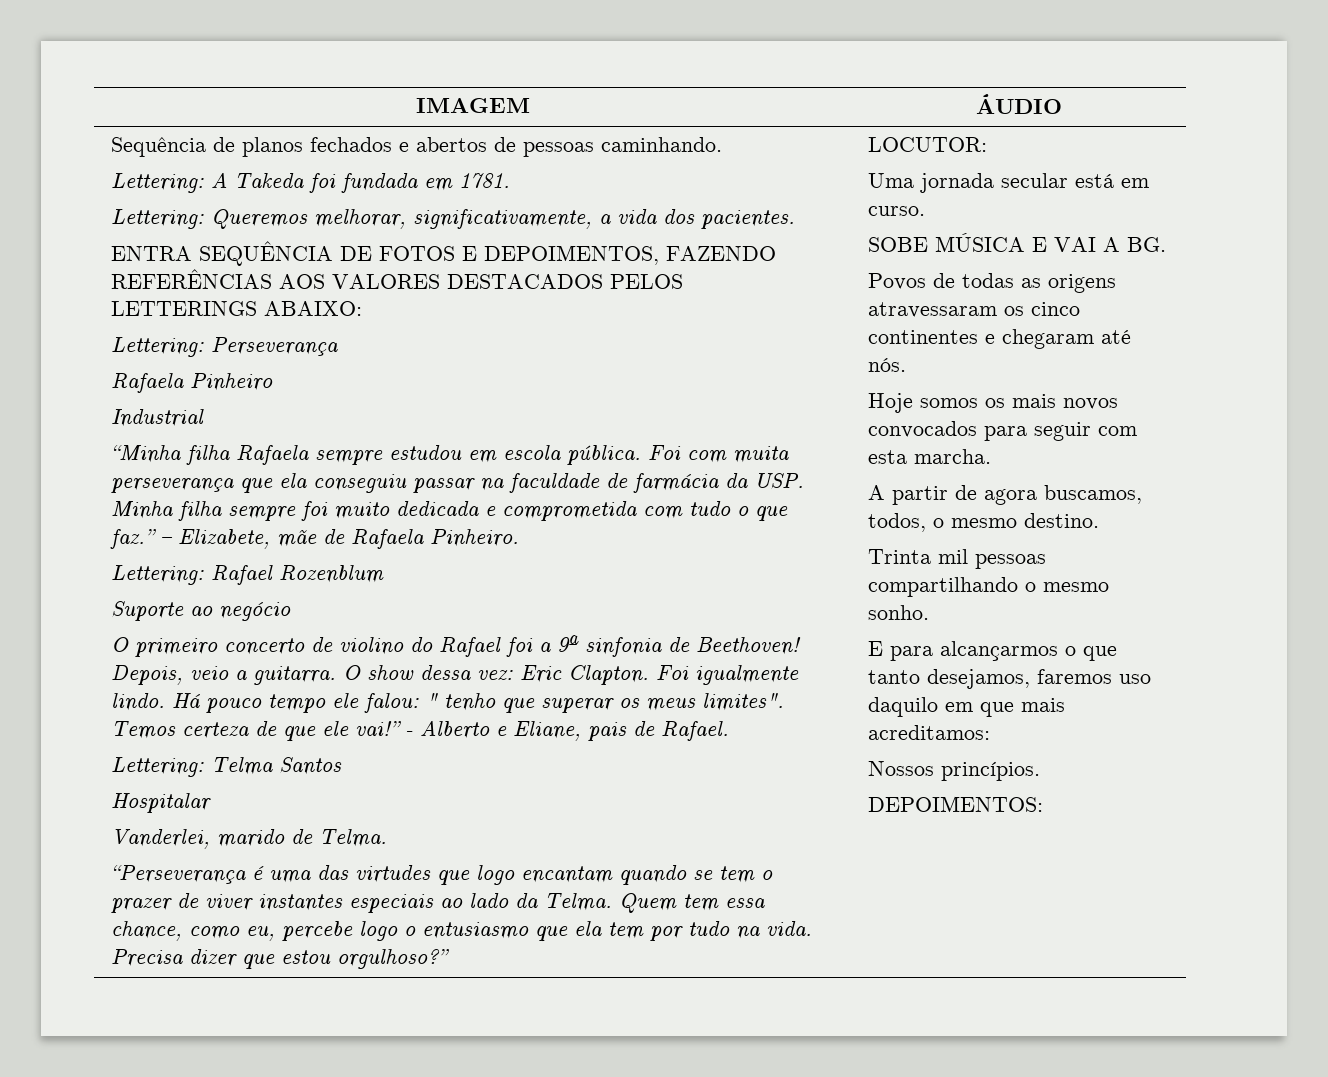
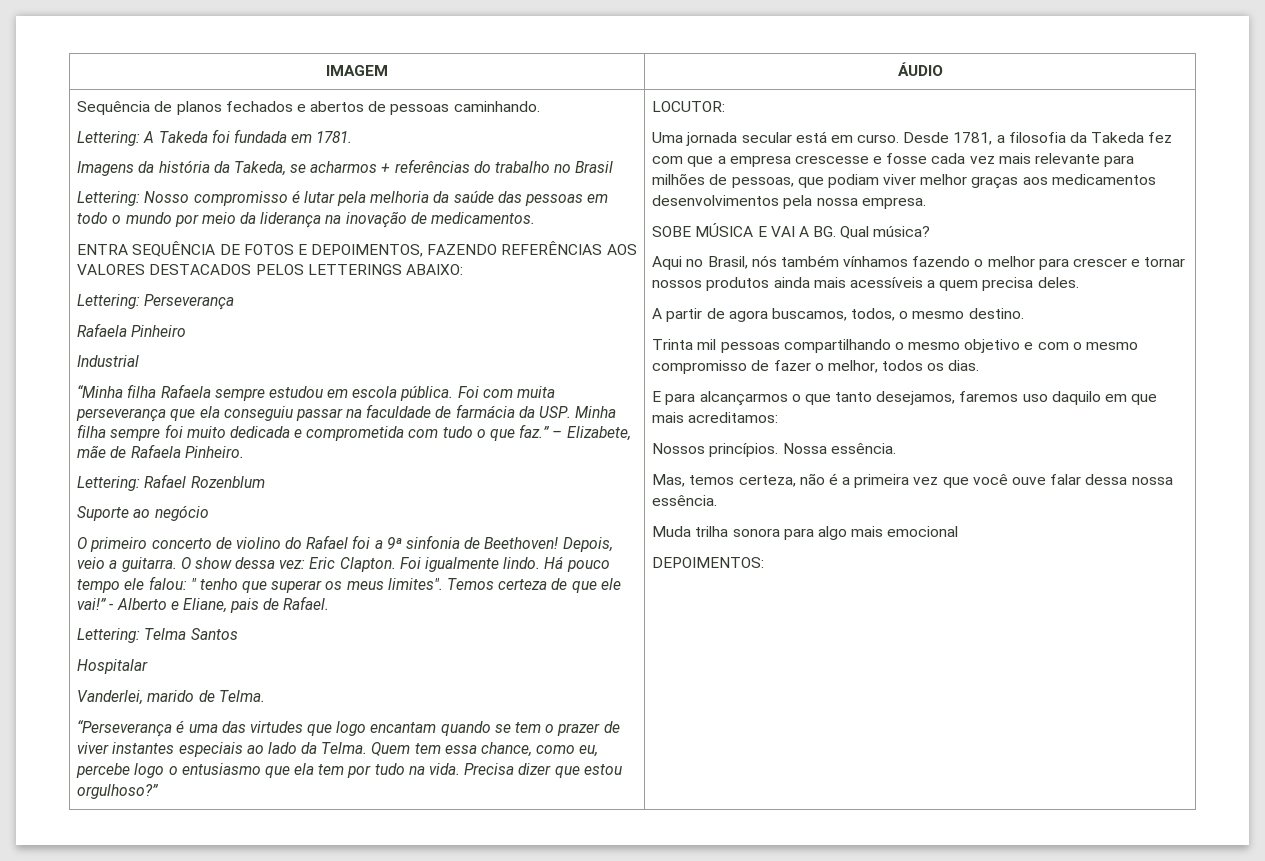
- Lettering: Queremos melhorar, significativamente, a vida dos pacientes.
+ Imagens da história da Takeda, se acharmos + referências do trabalho no Brasil
+ Lettering: Nosso compromisso é lutar pela melhoria da saúde das pessoas em todo o mundo por meio da liderança na inovação de medicamentos.
+ Desde 1781, a filosofia da Takeda fez com que a empresa crescesse e fosse cada vez mais relevante para milhões de pessoas, que podiam viver melhor graças aos medicamentos desenvolvimentos pela nossa empresa.
- SOBE MÚSICA E VAI A BG.
- Povos de todas as origens atravessaram os cinco continentes e chegaram até nós.
- Hoje somos os mais novos convocados para seguir com esta marcha.
+ SOBE MÚSICA E VAI A BG. Qual música?
+ Aqui no Brasil, nós também vínhamos fazendo o melhor para crescer e tornar nossos produtos ainda mais acessíveis a quem precisa deles.
- Trinta mil pessoas compartilhando o mesmo sonho.
+ Trinta mil pessoas compartilhando o mesmo objetivo e com o mesmo compromisso de fazer o melhor, todos os dias.
+ Nossa essência.
+ Mas, temos certeza, não é a primeira vez que você ouve falar dessa nossa essência.
+ Muda trilha sonora para algo mais emocional

